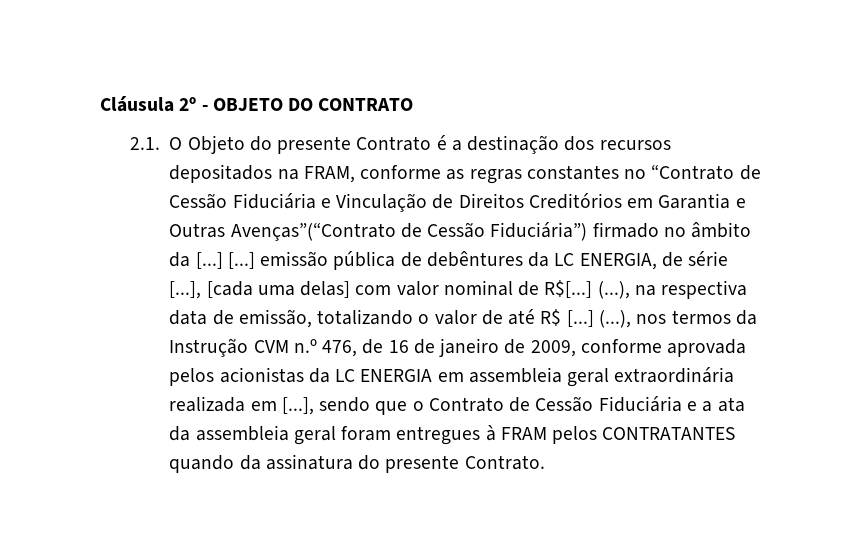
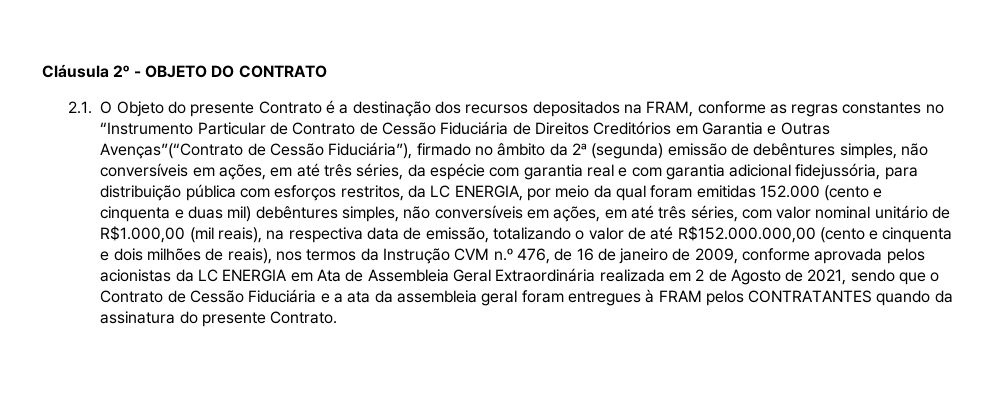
- 2.1. O Objeto do presente Contrato é a destinação dos recursos depositados na FRAM, conforme as regras constantes no “Contrato de Cessão Fiduciária e Vinculação de Direitos Creditórios em Garantia e Outras Avenças”(“Contrato de Cessão Fiduciária”) firmado no âmbito da [...] [...] emissão pública de debêntures da LC ENERGIA, de série [...], [cada uma delas] com valor nominal de R$[...] (...), na respectiva data de emissão, totalizando o valor de até R$ [...] (...), nos termos da Instrução CVM n.º 476, de 16 de janeiro de 2009, conforme aprovada pelos acionistas da LC ENERGIA em assembleia geral extraordinária realizada em [...], sendo que o Contrato de Cessão Fiduciária e a ata da assembleia geral foram entregues à FRAM pelos CONTRATANTES quando da assinatura do presente Contrato.
+ 2.1. O Objeto do presente Contrato é a destinação dos recursos depositados na FRAM, conforme as regras constantes no “Instrumento Particular de Contrato de Cessão Fiduciária de Direitos Creditórios em Garantia e Outras Avenças”(“Contrato de Cessão Fiduciária”), firmado no âmbito da 2ª (segunda) emissão de debêntures simples, não conversíveis em ações, em até três séries, da espécie com garantia real e com garantia adicional fidejussória, para distribuição pública com esforços restritos, da LC ENERGIA, por meio da qual foram emitidas 152.000 (cento e cinquenta e duas mil) debêntures simples, não conversíveis em ações, em até três séries, com valor nominal unitário de R$1.000,00 (mil reais), na respectiva data de emissão, totalizando o valor de até R$152.000.000,00 (cento e cinquenta e dois milhões de reais), nos termos da Instrução CVM n.º 476, de 16 de janeiro de 2009, conforme aprovada pelos acionistas da LC ENERGIA em Ata de Assembleia Geral Extraordinária realizada em 2 de Agosto de 2021, sendo que o Contrato de Cessão Fiduciária e a ata da assembleia geral foram entregues à FRAM pelos CONTRATANTES quando da assinatura do presente Contrato.

